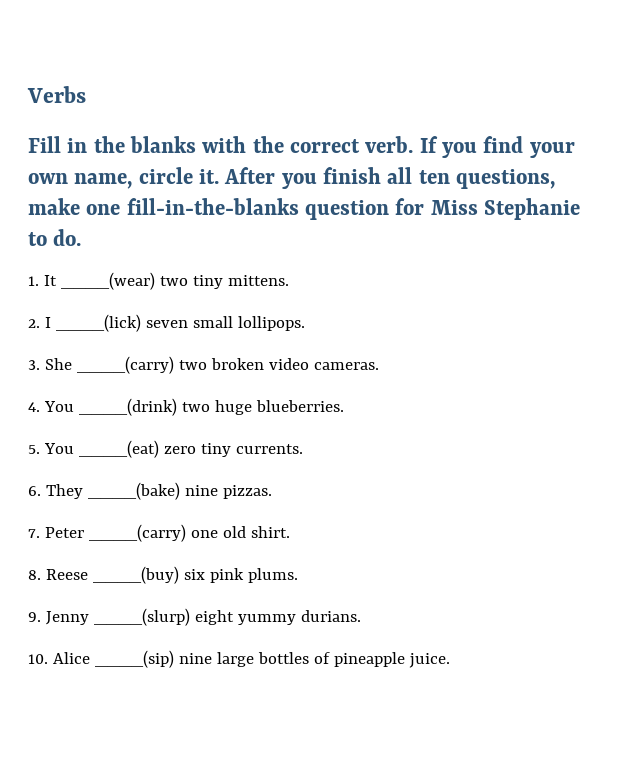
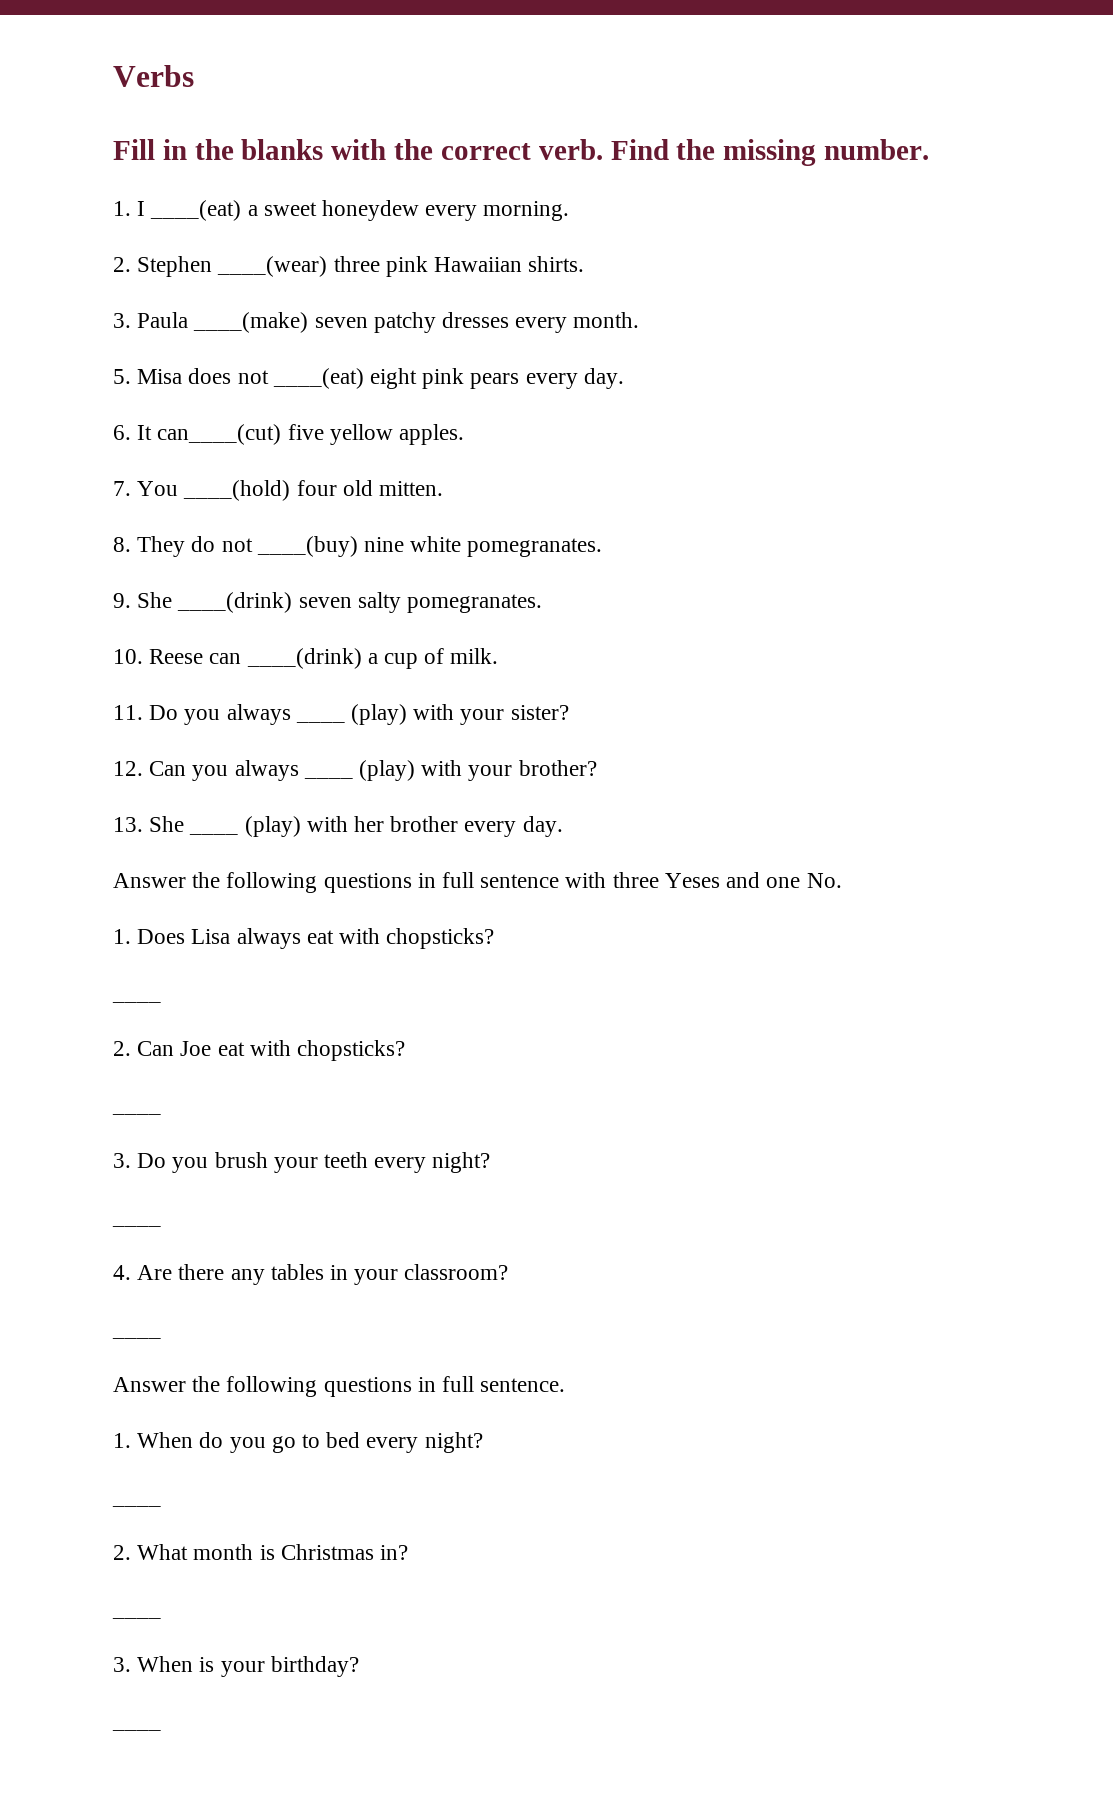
- If you find your own name, circle it. After you finish all ten questions, make one fill-in-the-blanks question for Miss Stephanie to do.
- 1. It ____(wear) two tiny mittens.
- 2. I ____(lick) seven small lollipops.
- 3. She ____(carry) two broken video cameras.
- 4. You ____(drink) two huge blueberries.
- 5. You ____(eat) zero tiny currents.
- 6. They ____(bake) nine pizzas.
- 7. Peter ____(carry) one old shirt.
- 8. Reese ____(buy) six pink plums.
- 9. Jenny ____(slurp) eight yummy durians.
- 10. Alice ____(sip) nine large bottles of pineapple juice.
+ Find the missing number.
+ 1. I ____(eat) a sweet honeydew every morning.
+ 2. Stephen ____(wear) three pink Hawaiian shirts.
+ 3. Paula ____(make) seven patchy dresses every month.
+ 5. Misa does not ____(eat) eight pink pears every day.
+ 6. It can____(cut) five yellow apples.
+ 7. You ____(hold) four old mitten.
+ 8. They do not ____(buy) nine white pomegranates.
+ 9. She ____(drink) seven salty pomegranates.
+ 10. Reese can ____(drink) a cup of milk.
+ 11. Do you always ____ (play) with your sister?
+ 12. Can you always ____ (play) with your brother?
+ 13. She ____ (play) with her brother every day.
+ Answer the following questions in full sentence with three Yeses and one No.
+ 1. Does Lisa always eat with chopsticks?
+ ____
+ 2. Can Joe eat with chopsticks?
+ ____
+ 3. Do you brush your teeth every night?
+ ____
+ 4. Are there any tables in your classroom?
+ ____
+ Answer the following questions in full sentence.
+ 1. When do you go to bed every night?
+ ____
+ 2. What month is Christmas in?
+ ____
+ 3. When is your birthday?
+ ____

